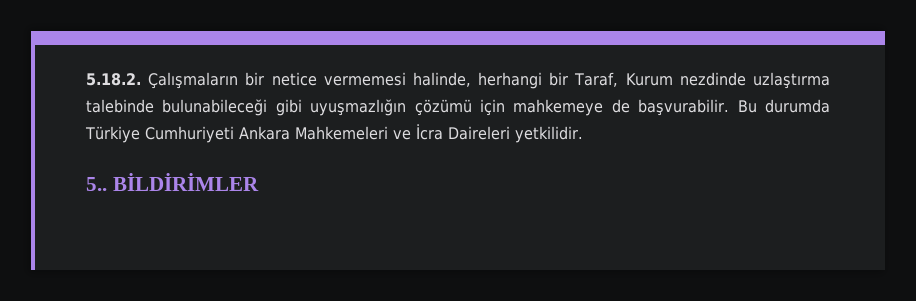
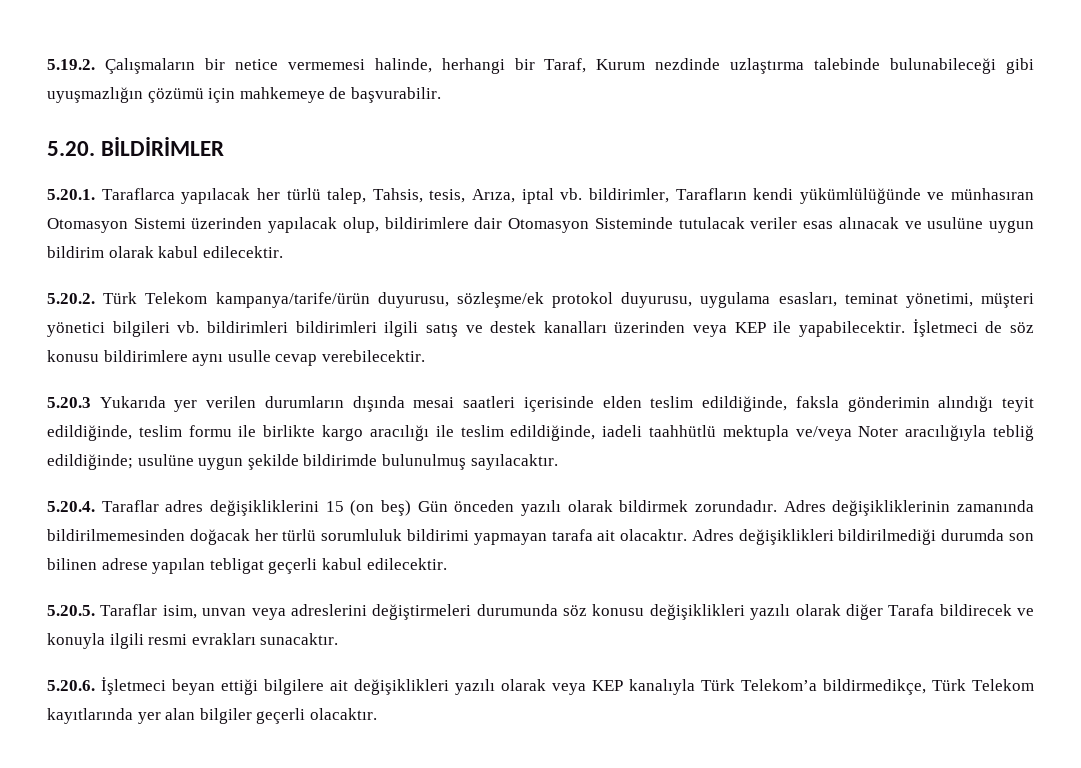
- 5.18.2. Çalışmaların bir netice vermemesi halinde, herhangi bir Taraf, Kurum nezdinde uzlaştırma talebinde bulunabileceği gibi uyuşmazlığın çözümü için mahkemeye de başvurabilir. Bu durumda Türkiye Cumhuriyeti Ankara Mahkemeleri ve İcra Daireleri yetkilidir.
- 5.. BİLDİRİMLER
+ 5.19.2. Çalışmaların bir netice vermemesi halinde, herhangi bir Taraf, Kurum nezdinde uzlaştırma talebinde bulunabileceği gibi uyuşmazlığın çözümü için mahkemeye de başvurabilir.
+ 5.20. BİLDİRİMLER
+ 5.20.1. Taraflarca yapılacak her türlü talep, Tahsis, tesis, Arıza, iptal vb. bildirimler, Tarafların kendi yükümlülüğünde ve münhasıran Otomasyon Sistemi üzerinden yapılacak olup, bildirimlere dair Otomasyon Sisteminde tutulacak veriler esas alınacak ve usulüne uygun bildirim olarak kabul edilecektir.
+ 5.20.2. Türk Telekom kampanya/tarife/ürün duyurusu, sözleşme/ek protokol duyurusu, uygulama esasları, teminat yönetimi, müşteri yönetici bilgileri vb. bildirimleri bildirimleri ilgili satış ve destek kanalları üzerinden veya KEP ile yapabilecektir. İşletmeci de söz konusu bildirimlere aynı usulle cevap verebilecektir.
+ 5.20.3 Yukarıda yer verilen durumların dışında mesai saatleri içerisinde elden teslim edildiğinde, faksla gönderimin alındığı teyit edildiğinde, teslim formu ile birlikte kargo aracılığı ile teslim edildiğinde, iadeli taahhütlü mektupla ve/veya Noter aracılığıyla tebliğ edildiğinde; usulüne uygun şekilde bildirimde bulunulmuş sayılacaktır.
+ 5.20.4. Taraflar adres değişikliklerini 15 (on beş) Gün önceden yazılı olarak bildirmek zorundadır. Adres değişikliklerinin zamanında bildirilmemesinden doğacak her türlü sorumluluk bildirimi yapmayan tarafa ait olacaktır. Adres değişiklikleri bildirilmediği durumda son bilinen adrese yapılan tebligat geçerli kabul edilecektir.
+ 5.20.5. Taraflar isim, unvan veya adreslerini değiştirmeleri durumunda söz konusu değişiklikleri yazılı olarak diğer Tarafa bildirecek ve konuyla ilgili resmi evrakları sunacaktır.
+ 5.20.6. İşletmeci beyan ettiği bilgilere ait değişiklikleri yazılı olarak veya KEP kanalıyla Türk Telekom’a bildirmedikçe, Türk Telekom kayıtlarında yer alan bilgiler geçerli olacaktır.

